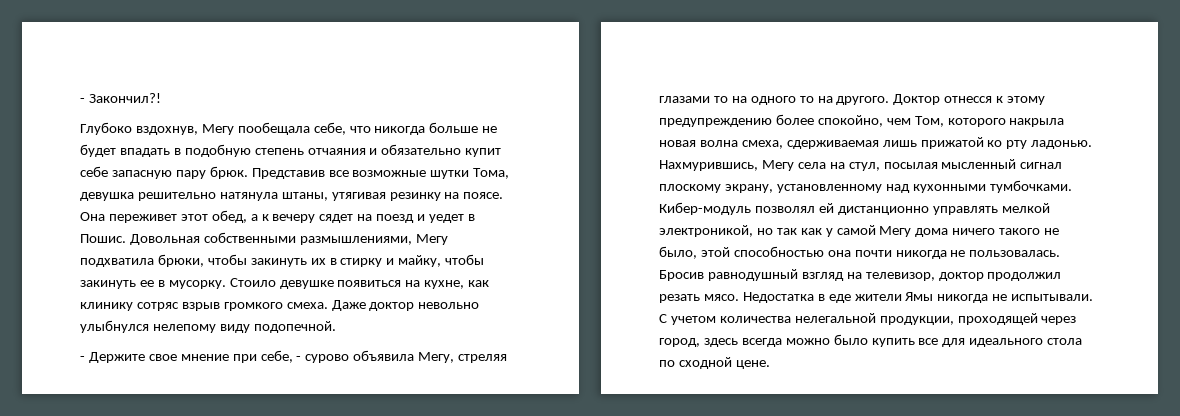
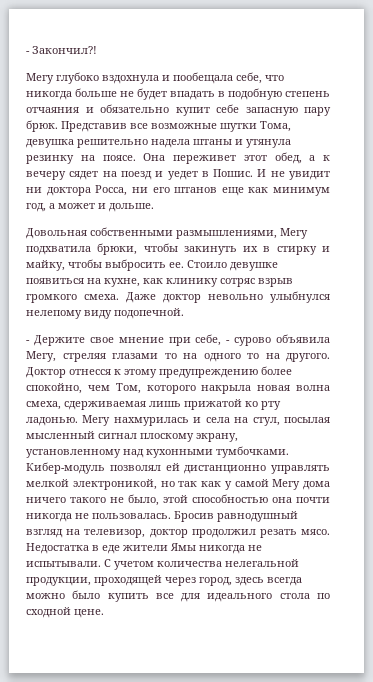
- Глубоко вздохнув, Мегу пообещала себе, что никогда больше не будет впадать в подобную степень отчаяния и обязательно купит себе запасную пару брюк.
+ Мегу глубоко вздохнула и пообещала себе, что никогда больше не будет впадать в подобную степень отчаяния и обязательно купит себе запасную пару брюк.
- Представив все возможные шутки Тома, девушка решительно натянула штаны, утягивая резинку на поясе.
+ Представив все возможные шутки Тома, девушка решительно надела штаны и утянула резинку на поясе.
- Она переживет этот обед, а к вечеру сядет на поезд и уедет в Пошис. Довольная собственными размышлениями, Мегу подхватила брюки, чтобы закинуть их в стирку и майку, чтобы закинуть ее в мусорку.
+ Она переживет этот обед, а к вечеру сядет на поезд и уедет в Пошис. И не увидит ни доктора Росса, ни его штанов еще как минимум год, а может и дольше.
+ Довольная собственными размышлениями, Мегу подхватила брюки, чтобы закинуть их в стирку и майку, чтобы выбросить ее.
- Нахмурившись, Мегу села на стул, посылая мысленный сигнал плоскому экрану, установленному над кухонными тумбочками.
+ Мегу нахмурилась и села на стул, посылая мысленный сигнал плоскому экрану, установленному над кухонными тумбочками.

